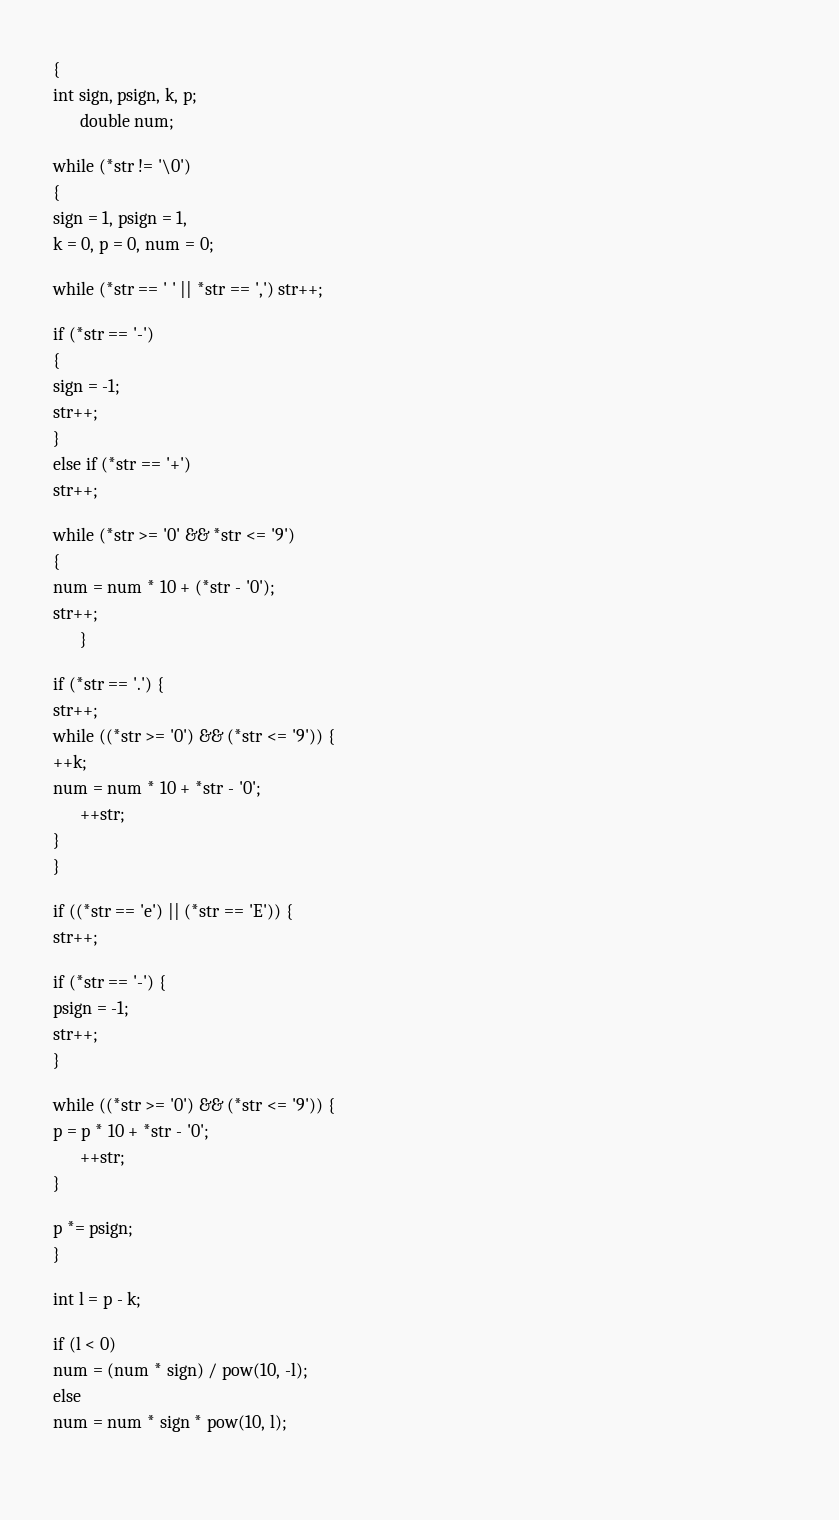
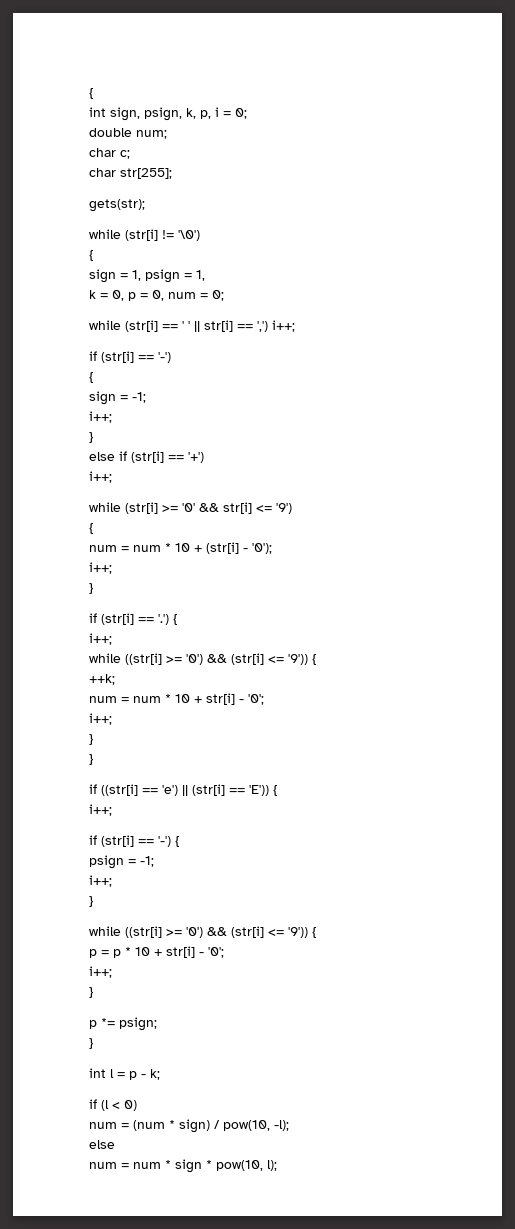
- int sign, psign, k, p;
+ int sign, psign, k, p, i = 0;
  double num;
- while (*str != '\0')
+ char c;
+ char str[255];
+ gets(str);
+ while (str[i] != '\0')
- while (*str == ' ' || *str == ',') str++;
- if (*str == '-')
+ while (str[i] == ' ' || str[i] == ',') i++;
+ if (str[i] == '-')
  sign = -1;
- str++;
+ i++;
- else if (*str == '+')
- str++;
- while (*str >= '0' && *str <= '9')
+ else if (str[i] == '+')
+ i++;
+ while (str[i] >= '0' && str[i] <= '9')
- num = num * 10 + (*str - '0');
- str++;
+ num = num * 10 + (str[i] - '0');
+ i++;
  }
- if (*str == '.') {
- str++;
- while ((*str >= '0') && (*str <= '9')) {
+ if (str[i] == '.') {
+ i++;
+ while ((str[i] >= '0') && (str[i] <= '9')) {
- num = num * 10 + *str - '0';
- ++str;
+ num = num * 10 + str[i] - '0';
+ i++;
- if ((*str == 'e') || (*str == 'E')) {
- str++;
- if (*str == '-') {
+ if ((str[i] == 'e') || (str[i] == 'E')) {
+ i++;
+ if (str[i] == '-') {
  psign = -1;
- str++;
+ i++;
  }
- while ((*str >= '0') && (*str <= '9')) {
+ while ((str[i] >= '0') && (str[i] <= '9')) {
- p = p * 10 + *str - '0';
- ++str;
+ p = p * 10 + str[i] - '0';
+ i++;

